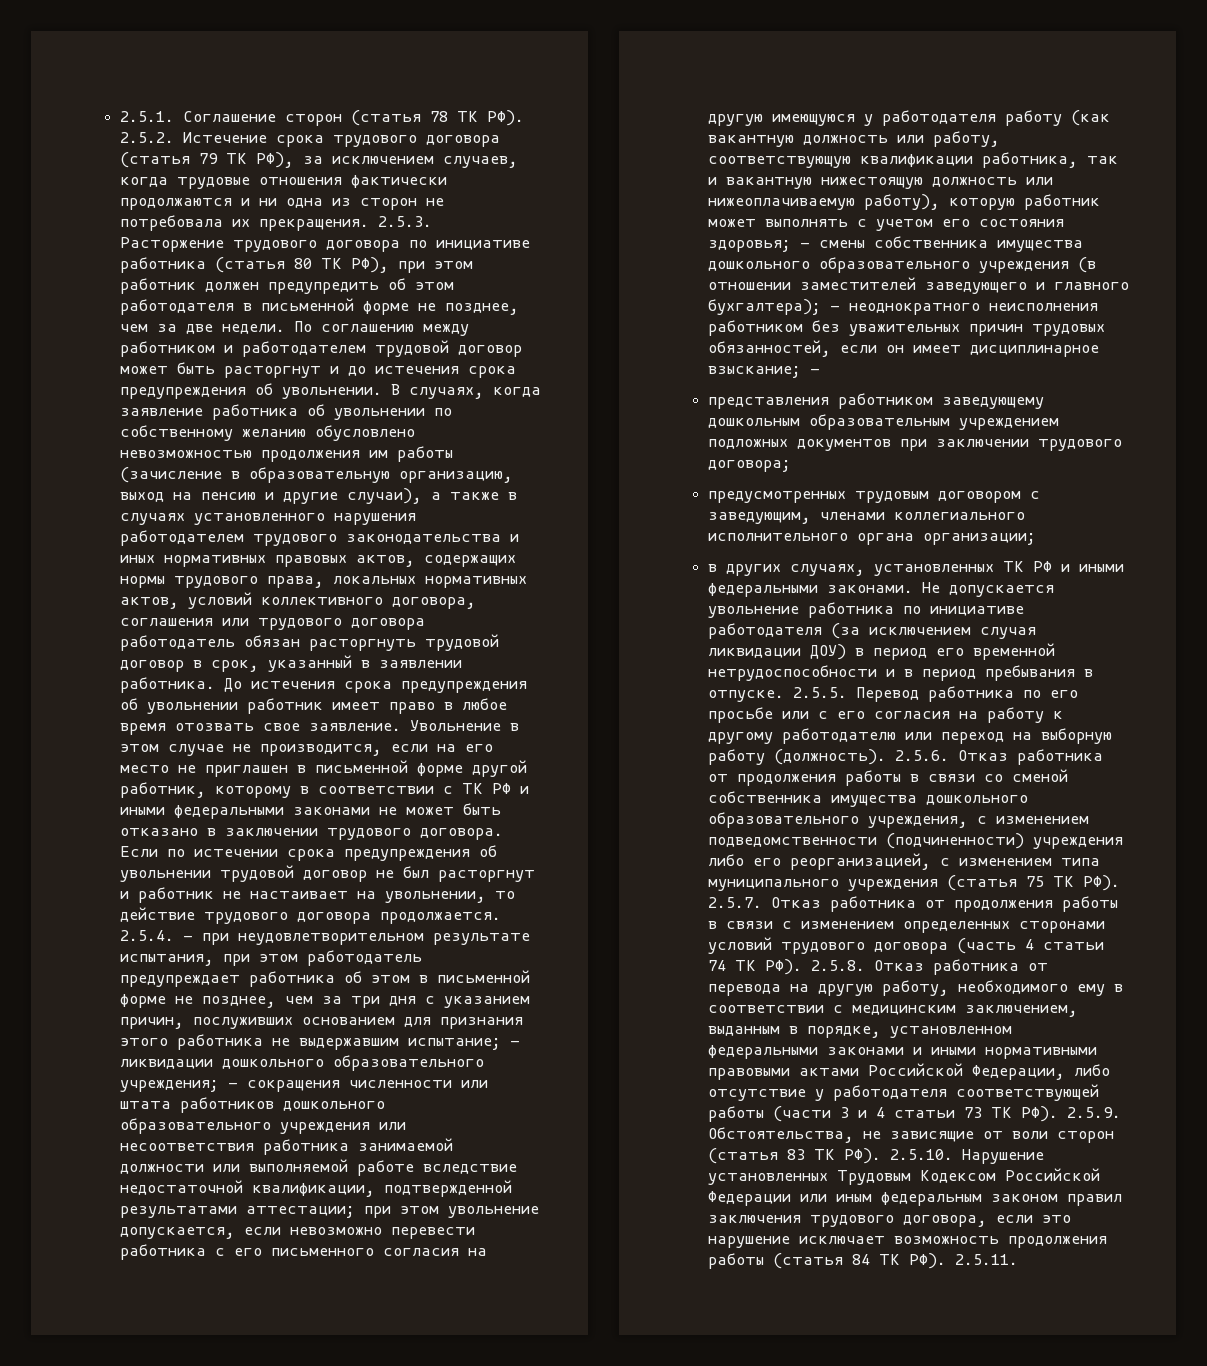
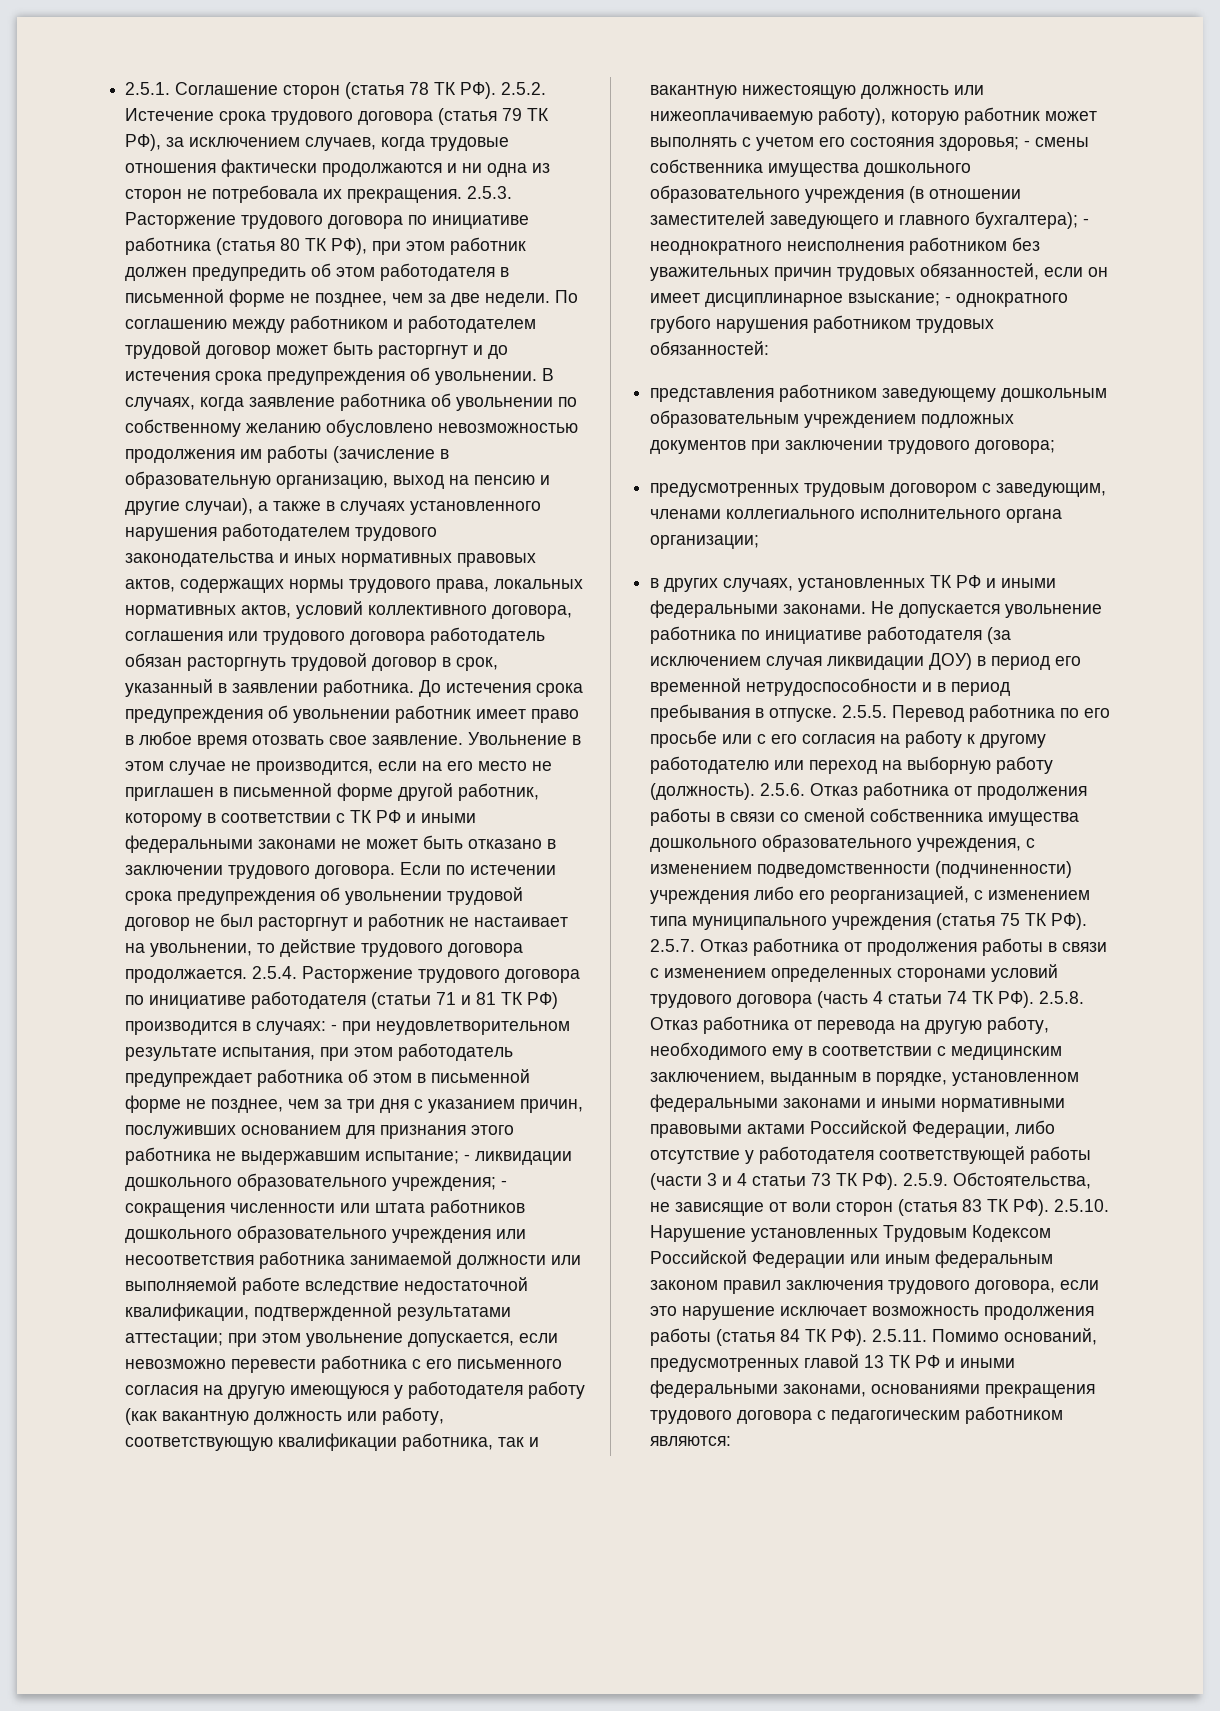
- 2.5.4. - при неудовлетворительном результате испытания, при этом работодатель предупреждает работника об этом в письменной форме не позднее, чем за три дня с указанием причин, послуживших основанием для признания этого работника не выдержавшим испытание;
+ 2.5.4. Расторжение трудового договора по инициативе работодателя (статьи 71 и 81 ТК РФ) производится в случаях: - при неудовлетворительном результате испытания, при этом работодатель предупреждает работника об этом в письменной форме не позднее, чем за три дня с указанием причин, послуживших основанием для признания этого работника не выдержавшим испытание;
- - неоднократного неисполнения работником без уважительных причин трудовых обязанностей, если он имеет дисциплинарное взыскание; -
+ - неоднократного неисполнения работником без уважительных причин трудовых обязанностей, если он имеет дисциплинарное взыскание; - однократного грубого нарушения работником трудовых обязанностей:
- 2.5.6. Отказ работника от продолжения работы в связи со сменой собственника имущества дошкольного образовательного учреждения, с изменением подведомственности (подчиненности) учреждения либо его реорганизацией, с изменением типа муниципального учреждения (статья 75 ТК РФ). 2.5.7. Отказ работника от продолжения работы в связи с изменением определенных сторонами условий трудового договора (часть 4 статьи 74 ТК РФ). 2.5.8. Отказ работника от перевода на другую работу, необходимого ему в соответствии с медицинским заключением, выданным в порядке, установленном федеральными законами и иными нормативными правовыми актами Российской Федерации, либо отсутствие у работодателя соответствующей работы (части 3 и 4 статьи 73 ТК РФ). 2.5.9. Обстоятельства, не зависящие от воли сторон (статья 83 ТК РФ). 2.5.10. Нарушение установленных Трудовым Кодексом Российской Федерации или иным федеральным законом правил заключения трудового договора, если это нарушение исключает возможность продолжения работы (статья 84 ТК РФ). 2.5.11.
+ 2.5.6. Отказ работника от продолжения работы в связи со сменой собственника имущества дошкольного образовательного учреждения, с изменением подведомственности (подчиненности) учреждения либо его реорганизацией, с изменением типа муниципального учреждения (статья 75 ТК РФ). 2.5.7. Отказ работника от продолжения работы в связи с изменением определенных сторонами условий трудового договора (часть 4 статьи 74 ТК РФ). 2.5.8. Отказ работника от перевода на другую работу, необходимого ему в соответствии с медицинским заключением, выданным в порядке, установленном федеральными законами и иными нормативными правовыми актами Российской Федерации, либо отсутствие у работодателя соответствующей работы (части 3 и 4 статьи 73 ТК РФ). 2.5.9. Обстоятельства, не зависящие от воли сторон (статья 83 ТК РФ). 2.5.10. Нарушение установленных Трудовым Кодексом Российской Федерации или иным федеральным законом правил заключения трудового договора, если это нарушение исключает возможность продолжения работы (статья 84 ТК РФ). 2.5.11. Помимо оснований, предусмотренных главой 13 ТК РФ и иными федеральными законами, основаниями прекращения трудового договора с педагогическим работником являются:

